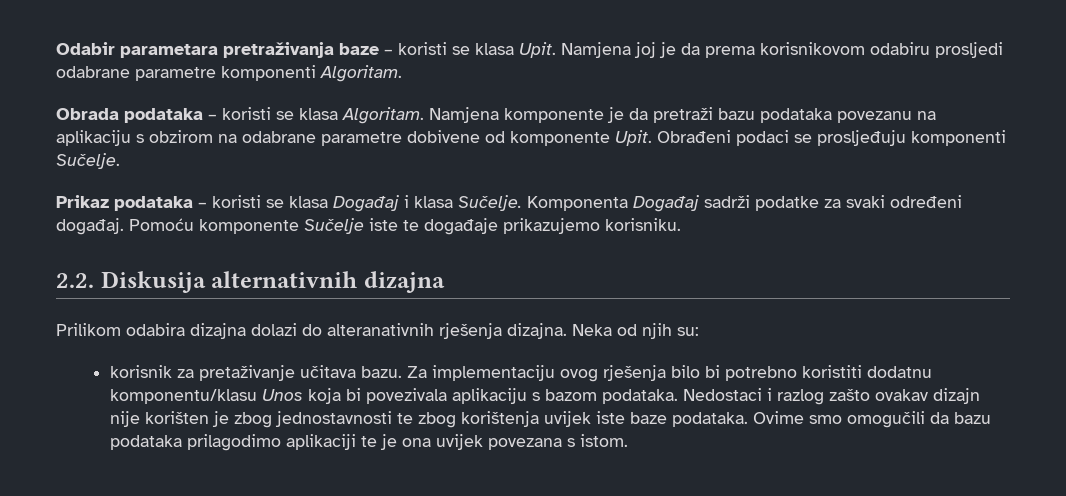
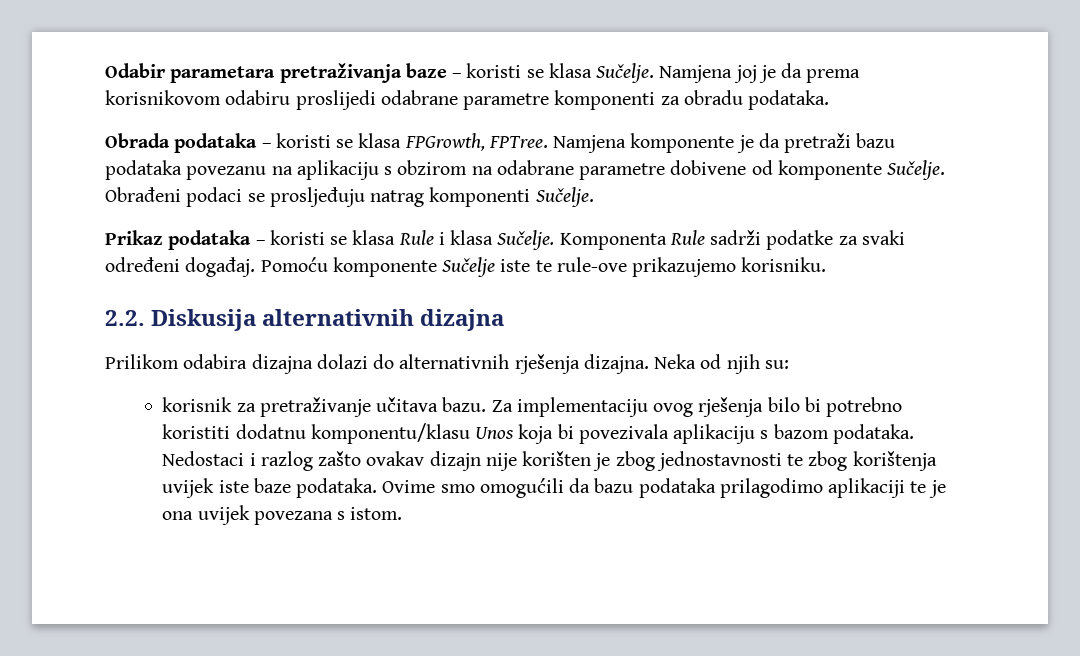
- Odabir parametara pretraživanja baze – koristi se klasa Upit.
+ Odabir parametara pretraživanja baze – koristi se klasa Sučelje.
- Namjena joj je da prema korisnikovom odabiru prosljedi odabrane parametre komponenti Algoritam.
+ Namjena joj je da prema korisnikovom odabiru proslijedi odabrane parametre komponenti za obradu podataka.
- Obrada podataka – koristi se klasa Algoritam.
+ Obrada podataka – koristi se klasa FPGrowth, FPTree.
- Namjena komponente je da pretraži bazu podataka povezanu na aplikaciju s obzirom na odabrane parametre dobivene od komponente Upit.
+ Namjena komponente je da pretraži bazu podataka povezanu na aplikaciju s obzirom na odabrane parametre dobivene od komponente Sučelje.
- Obrađeni podaci se prosljeđuju komponenti Sučelje.
+ Obrađeni podaci se prosljeđuju natrag komponenti Sučelje.
- Prikaz podataka – koristi se klasa Događaj i klasa Sučelje.
+ Prikaz podataka – koristi se klasa Rule i klasa Sučelje.
- Komponenta Događaj sadrži podatke za svaki određeni događaj.
+ Komponenta Rule sadrži podatke za svaki određeni događaj.
- Pomoću komponente Sučelje iste te događaje prikazujemo korisniku.
+ Pomoću komponente Sučelje iste te rule-ove prikazujemo korisniku.
- Prilikom odabira dizajna dolazi do alteranativnih rješenja dizajna.
+ Prilikom odabira dizajna dolazi do alternativnih rješenja dizajna.
- korisnik za pretaživanje učitava bazu.
+ korisnik za pretraživanje učitava bazu.
- Ovime smo omogučili da bazu podataka prilagodimo aplikaciji te je ona uvijek povezana s istom.
+ Ovime smo omogućili da bazu podataka prilagodimo aplikaciji te je ona uvijek povezana s istom.

